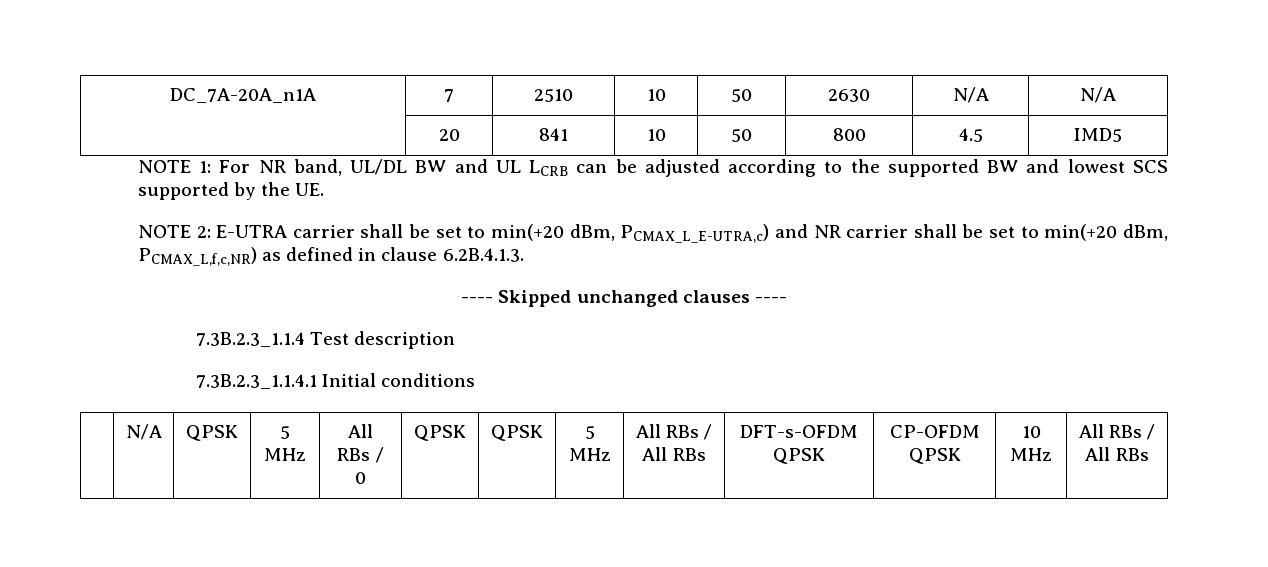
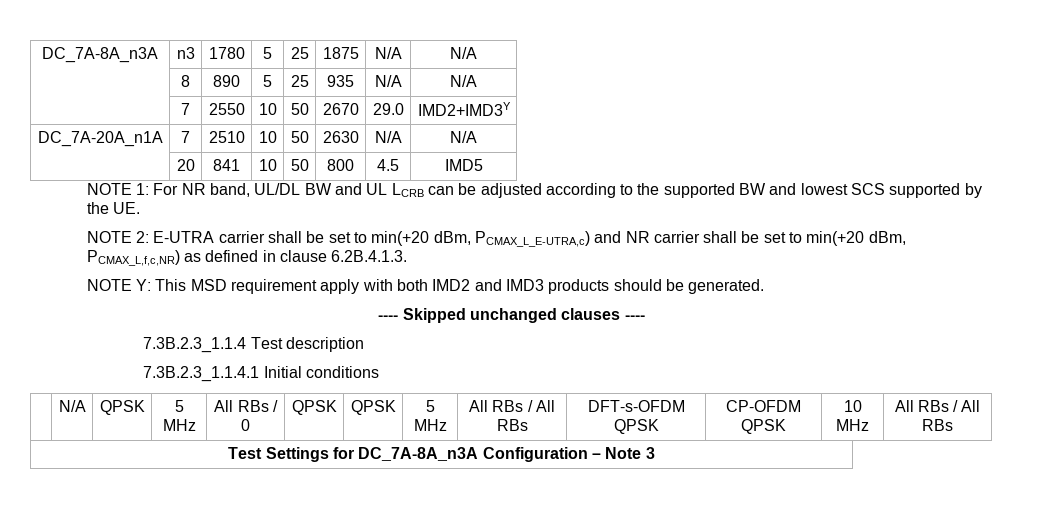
+ DC_7A-8A_n3A | n3 | 1780 | 5 | 25 | 1875 | N/A | N/A
+ | 8 | 890 | 5 | 25 | 935 | N/A | N/A
+ | 7 | 2550 | 10 | 50 | 2670 | 29.0 | IMD2+IMD3Y
+ NOTE Y: This MSD requirement apply with both IMD2 and IMD3 products should be generated.
+ Test Settings for DC_7A-8A_n3A Configuration – Note 3

